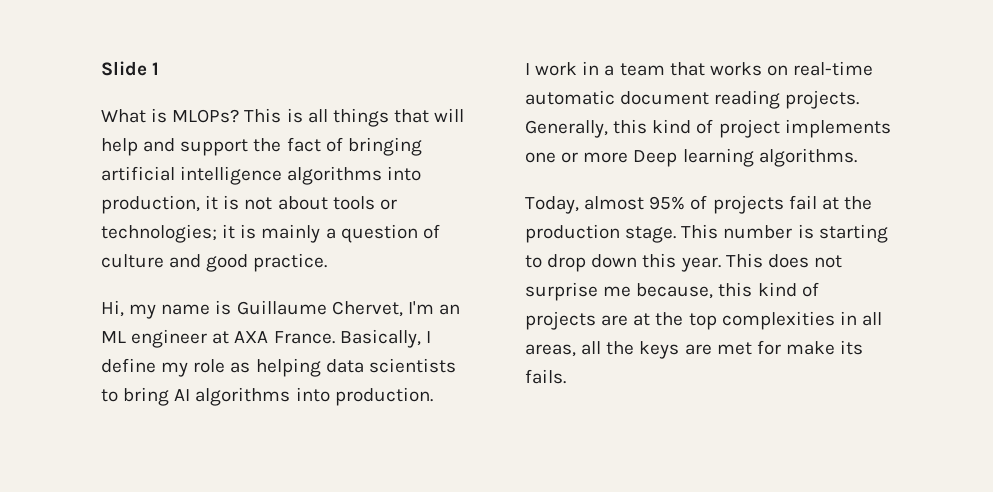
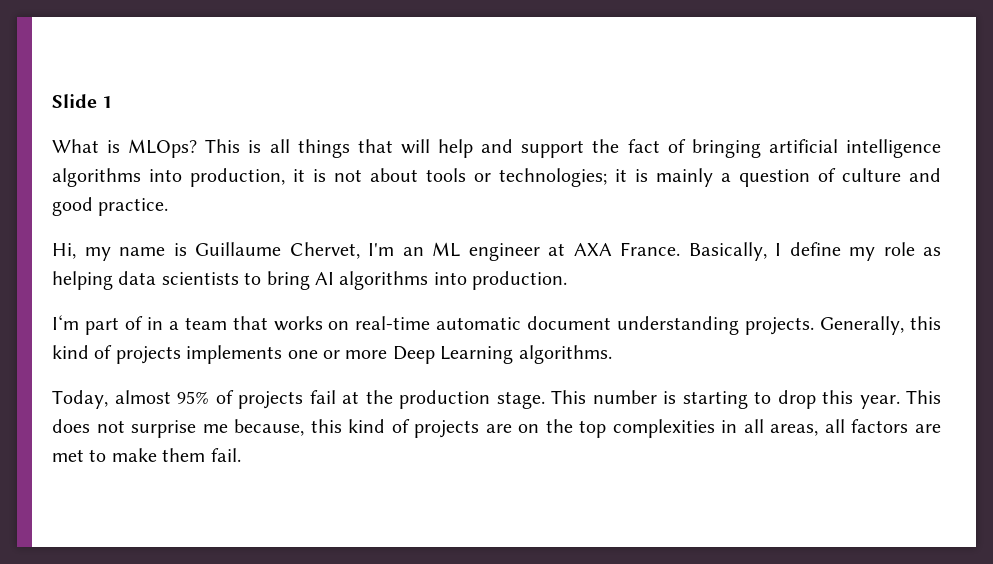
- What is MLOPs?
+ What is MLOps?
- I work in a team that works on real-time automatic document reading projects.
+ I‘m part of in a team that works on real-time automatic document understanding projects.
- Generally, this kind of project implements one or more Deep learning algorithms.
+ Generally, this kind of projects implements one or more Deep Learning algorithms.
- This number is starting to drop down this year.
+ This number is starting to drop this year.
- This does not surprise me because, this kind of projects are at the top complexities in all areas, all the keys are met for make its fails.
+ This does not surprise me because, this kind of projects are on the top complexities in all areas, all factors are met to make them fail.

